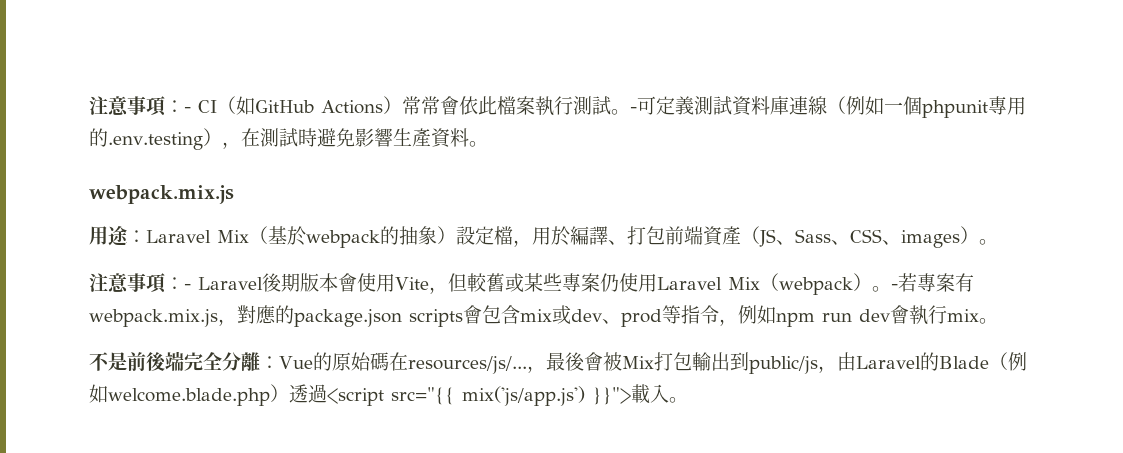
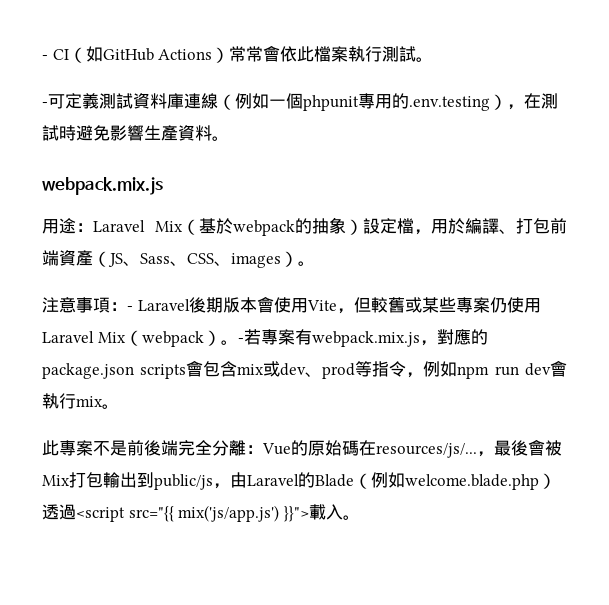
- 注意事項：- CI（如GitHub Actions）常常會依此檔案執行測試。-可定義測試資料庫連線（例如一個phpunit專用的.env.testing），在測試時避免影響生產資料。
+ - CI（如GitHub Actions）常常會依此檔案執行測試。
+ -可定義測試資料庫連線（例如一個phpunit專用的.env.testing），在測試時避免影響生產資料。
- 不是前後端完全分離：Vue的原始碼在resources/js/...
+ 此專案不是前後端完全分離：Vue的原始碼在resources/js/...

